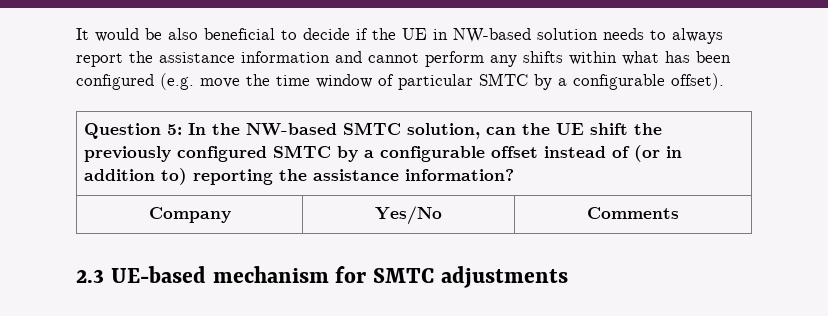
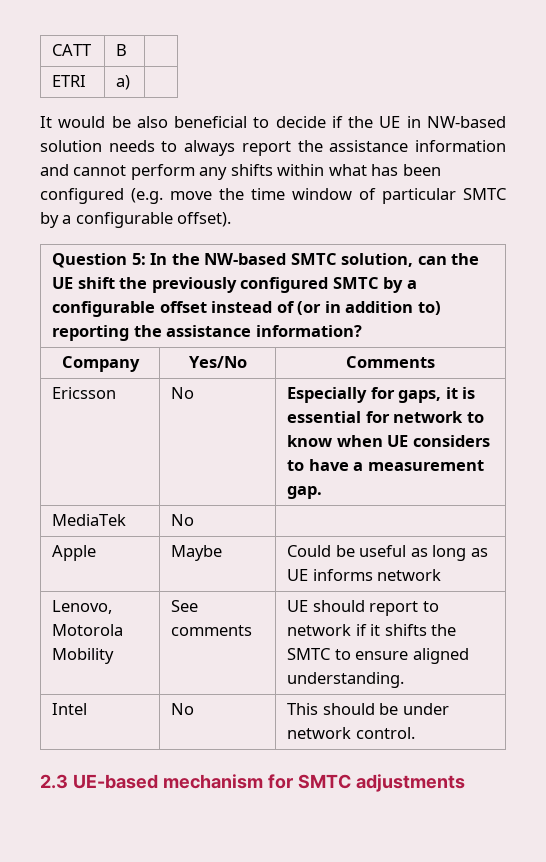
+ CATT | B |
+ ETRI | a) |
+ Ericsson | No | Especially for gaps, it is essential for network to know when UE considers to have a measurement gap.
+ MediaTek | No |
+ Apple | Maybe | Could be useful as long as UE informs network
+ Lenovo, Motorola Mobility | See comments | UE should report to network if it shifts the SMTC to ensure aligned understanding.
+ Intel | No | This should be under network control.

